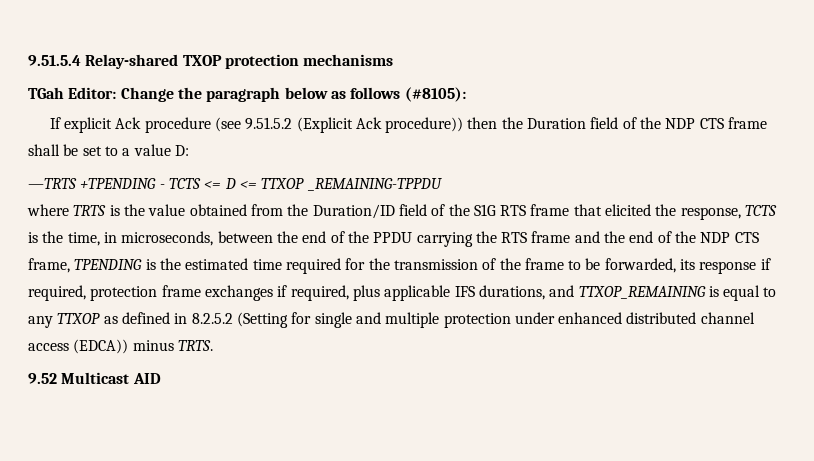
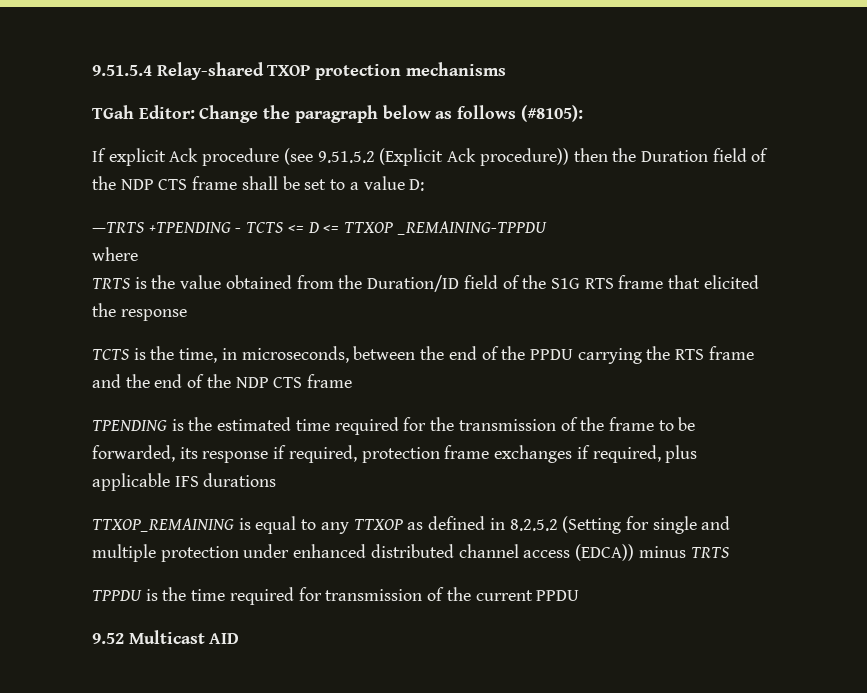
- where TRTS is the value obtained from the Duration/ID field of the S1G RTS frame that elicited the response, TCTS is the time, in microseconds, between the end of the PPDU carrying the RTS frame and the end of the NDP CTS frame, TPENDING is the estimated time required for the transmission of the frame to be forwarded, its response if required, protection frame exchanges if required, plus applicable IFS durations, and TTXOP_REMAINING is equal to any TTXOP as defined in 8.2.5.2 (Setting for single and multiple protection under enhanced distributed channel access (EDCA)) minus TRTS.
+ where
+ TRTS is the value obtained from the Duration/ID field of the S1G RTS frame that elicited the response
+ TCTS is the time, in microseconds, between the end of the PPDU carrying the RTS frame and the end of the NDP CTS frame
+ TPENDING is the estimated time required for the transmission of the frame to be forwarded, its response if required, protection frame exchanges if required, plus applicable IFS durations
+ TTXOP_REMAINING is equal to any TTXOP as defined in 8.2.5.2 (Setting for single and multiple protection under enhanced distributed channel access (EDCA)) minus TRTS
+ TPPDU is the time required for transmission of the current PPDU

